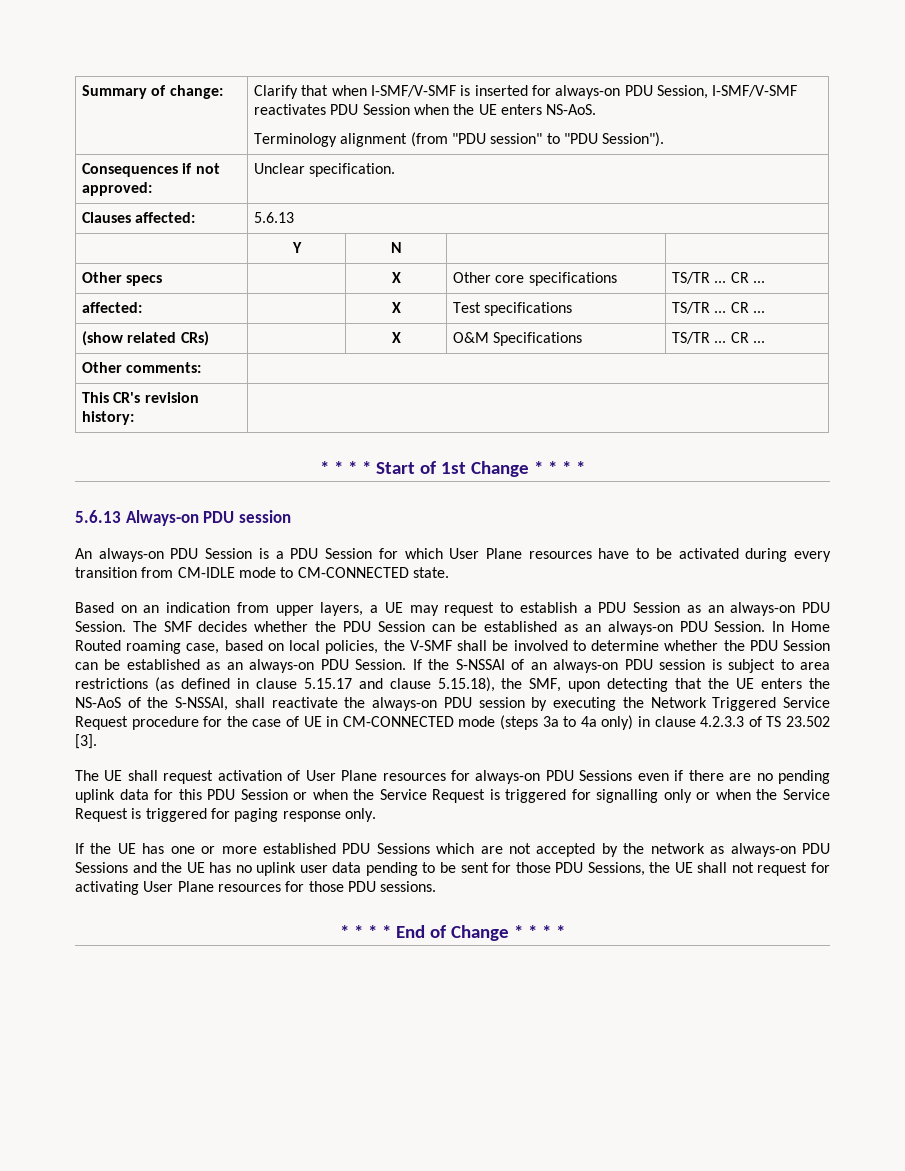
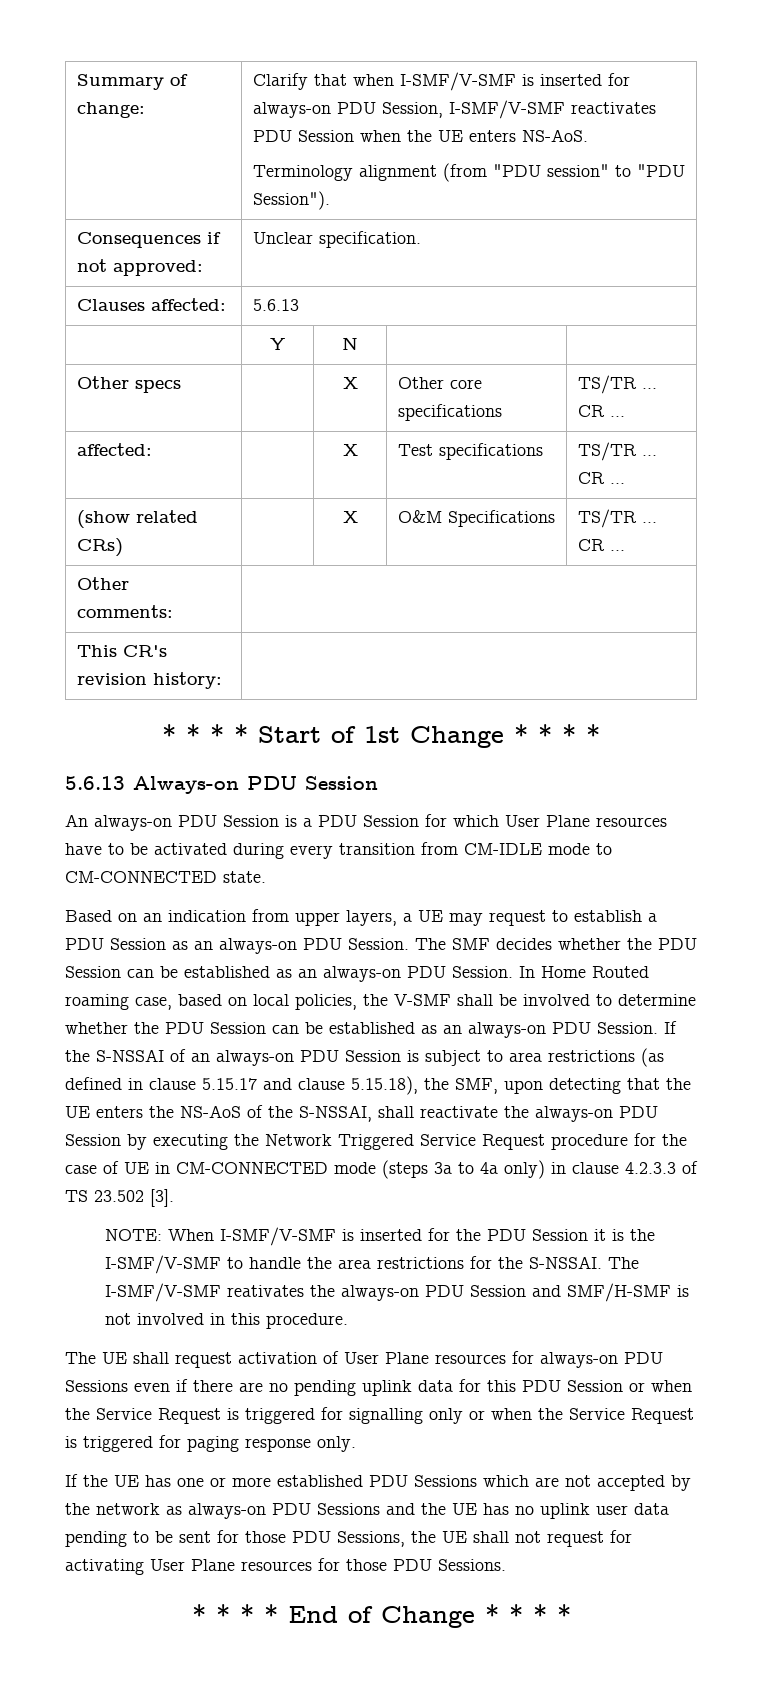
- 5.6.13 Always-on PDU session
+ 5.6.13 Always-on PDU Session
- If the S-NSSAI of an always-on PDU session is subject to area restrictions (as defined in clause 5.15.17 and clause 5.15.18), the SMF, upon detecting that the UE enters the NS-AoS of the S-NSSAI, shall reactivate the always-on PDU session by executing the Network Triggered Service Request procedure for the case of UE in CM-CONNECTED mode (steps 3a to 4a only) in clause 4.2.3.3 of TS 23.502 [3].
+ If the S-NSSAI of an always-on PDU Session is subject to area restrictions (as defined in clause 5.15.17 and clause 5.15.18), the SMF, upon detecting that the UE enters the NS-AoS of the S-NSSAI, shall reactivate the always-on PDU Session by executing the Network Triggered Service Request procedure for the case of UE in CM-CONNECTED mode (steps 3a to 4a only) in clause 4.2.3.3 of TS 23.502 [3].
+ NOTE: When I-SMF/V-SMF is inserted for the PDU Session it is the I-SMF/V-SMF to handle the area restrictions for the S-NSSAI. The I-SMF/V-SMF reativates the always-on PDU Session and SMF/H-SMF is not involved in this procedure.
- If the UE has one or more established PDU Sessions which are not accepted by the network as always-on PDU Sessions and the UE has no uplink user data pending to be sent for those PDU Sessions, the UE shall not request for activating User Plane resources for those PDU sessions.
+ If the UE has one or more established PDU Sessions which are not accepted by the network as always-on PDU Sessions and the UE has no uplink user data pending to be sent for those PDU Sessions, the UE shall not request for activating User Plane resources for those PDU Sessions.

